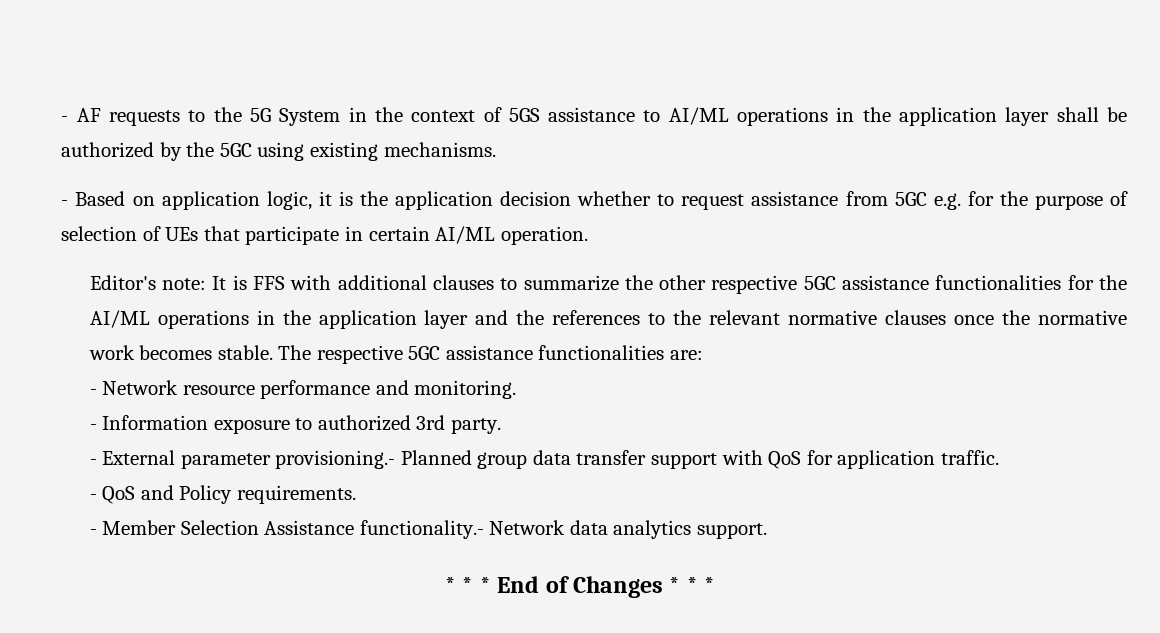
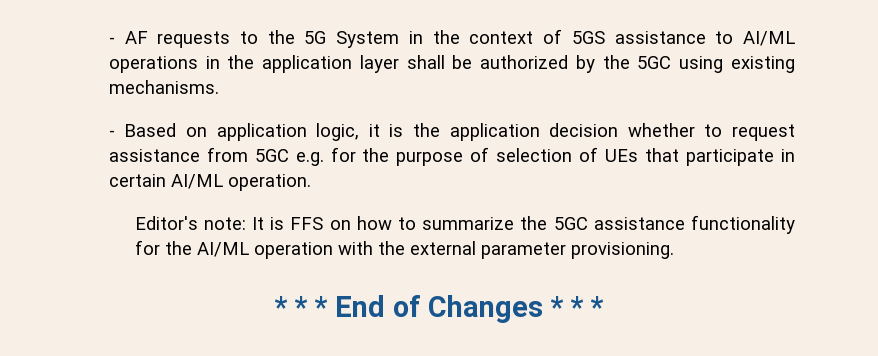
- Editor's note: It is FFS with additional clauses to summarize the other respective 5GC assistance functionalities for the AI/ML operations in the application layer and the references to the relevant normative clauses once the normative work becomes stable. The respective 5GC assistance functionalities are:
- - Network resource performance and monitoring.
- - Information exposure to authorized 3rd party.
- - External parameter provisioning.- Planned group data transfer support with QoS for application traffic.
- - QoS and Policy requirements.
- - Member Selection Assistance functionality.- Network data analytics support.
+ Editor's note: It is FFS on how to summarize the 5GC assistance functionality for the AI/ML operation with the external parameter provisioning.

